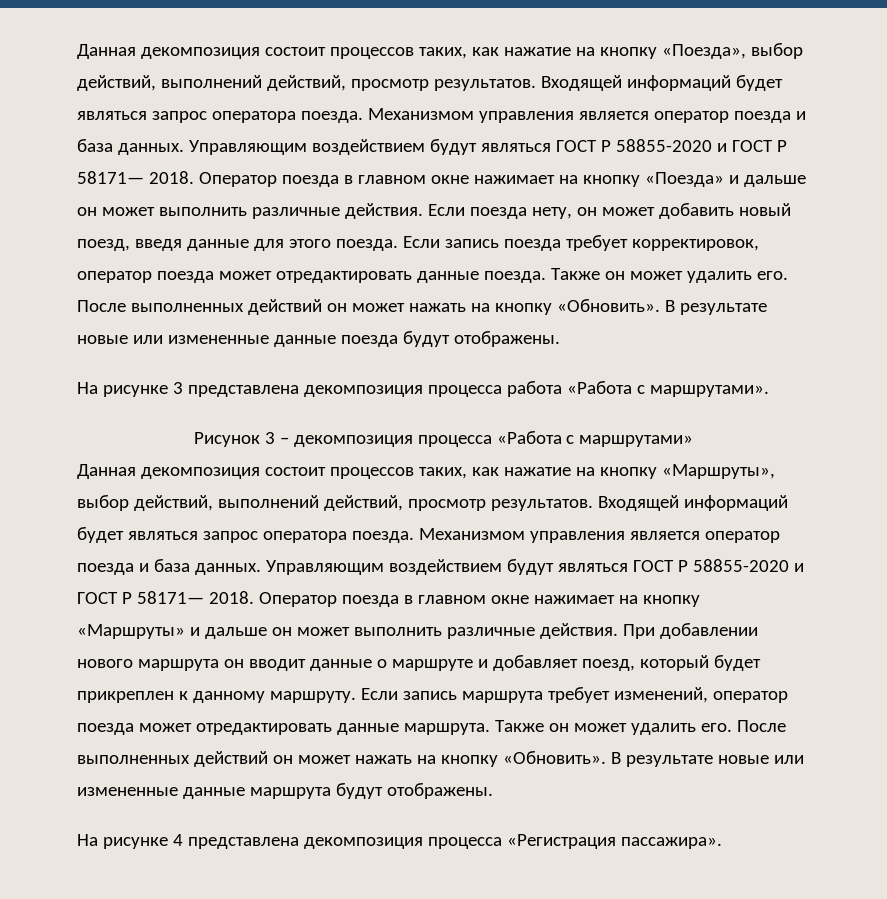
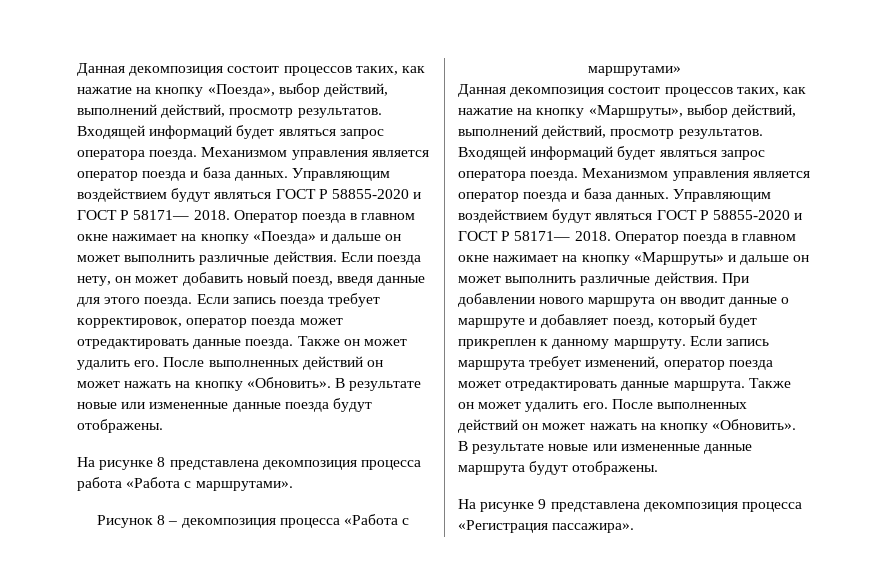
- На рисунке 3 представлена декомпозиция процесса работа «Работа с маршрутами».
+ На рисунке 8 представлена декомпозиция процесса работа «Работа с маршрутами».
- Рисунок 3 – декомпозиция процесса «Работа с маршрутами»
+ Рисунок 8 – декомпозиция процесса «Работа с маршрутами»
- На рисунке 4 представлена декомпозиция процесса «Регистрация пассажира».
+ На рисунке 9 представлена декомпозиция процесса «Регистрация пассажира».

